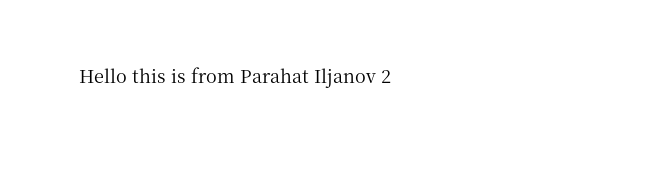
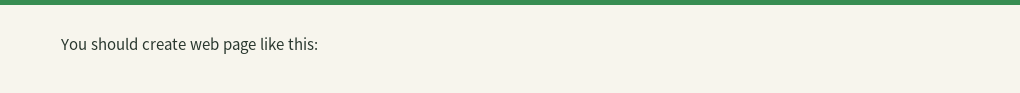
- Hello this is from Parahat Iljanov 2
+ You should create web page like this:

